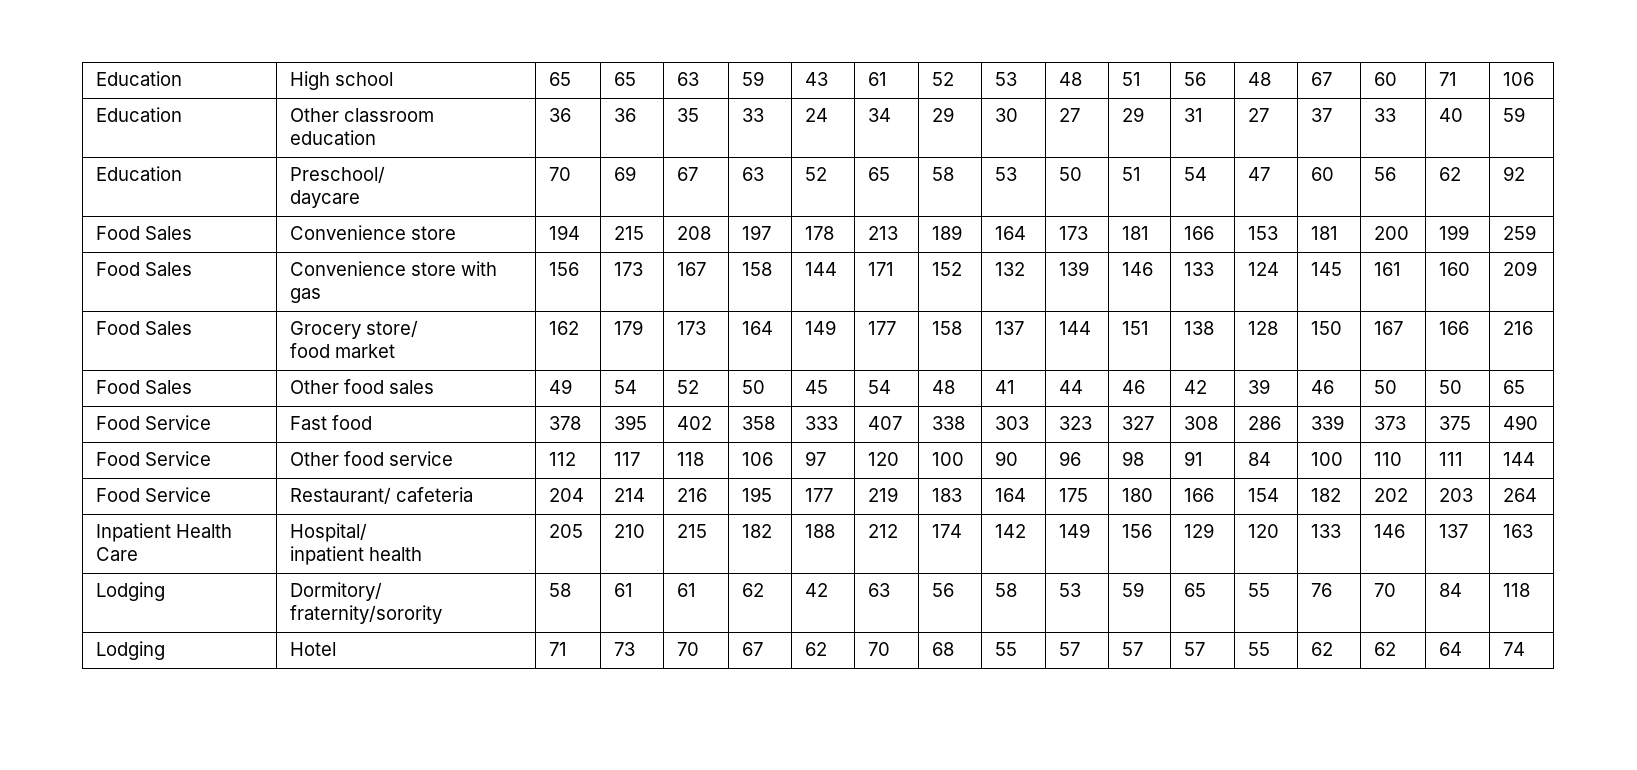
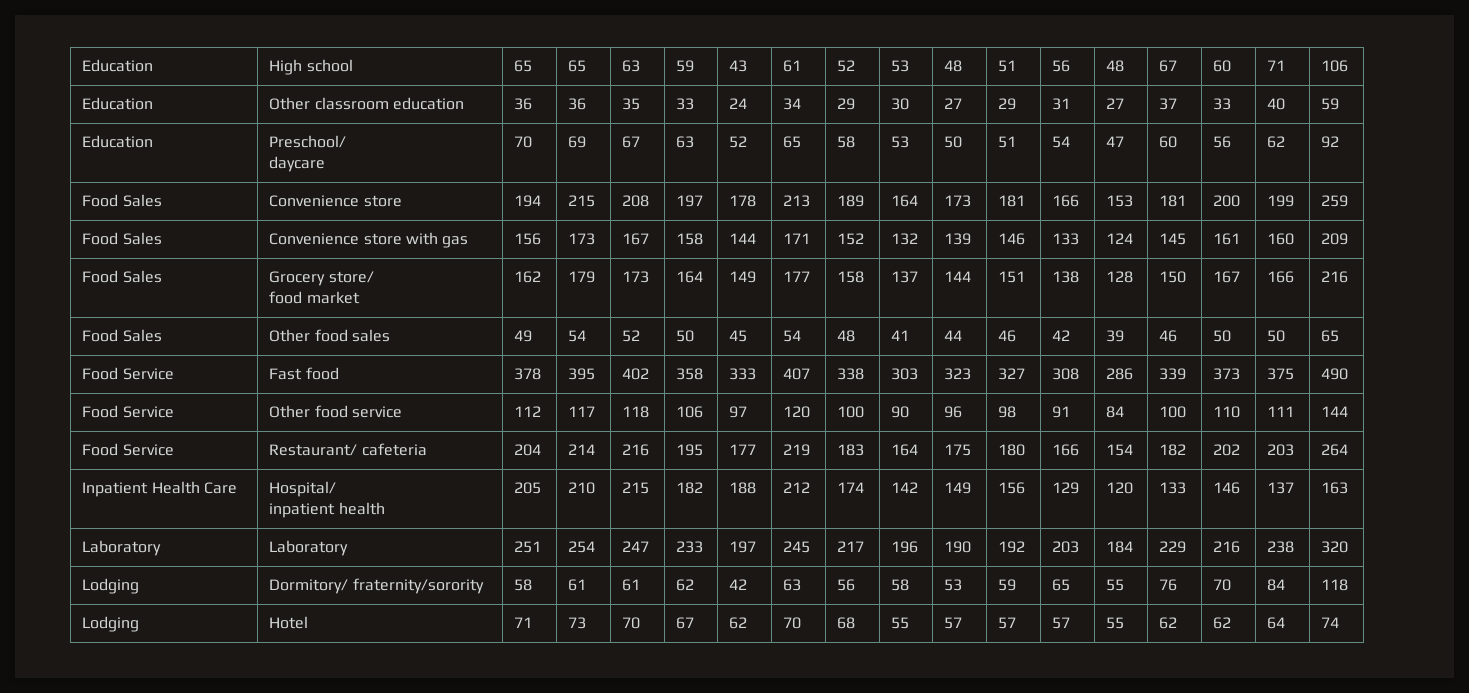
+ Laboratory | Laboratory | 251 | 254 | 247 | 233 | 197 | 245 | 217 | 196 | 190 | 192 | 203 | 184 | 229 | 216 | 238 | 320

